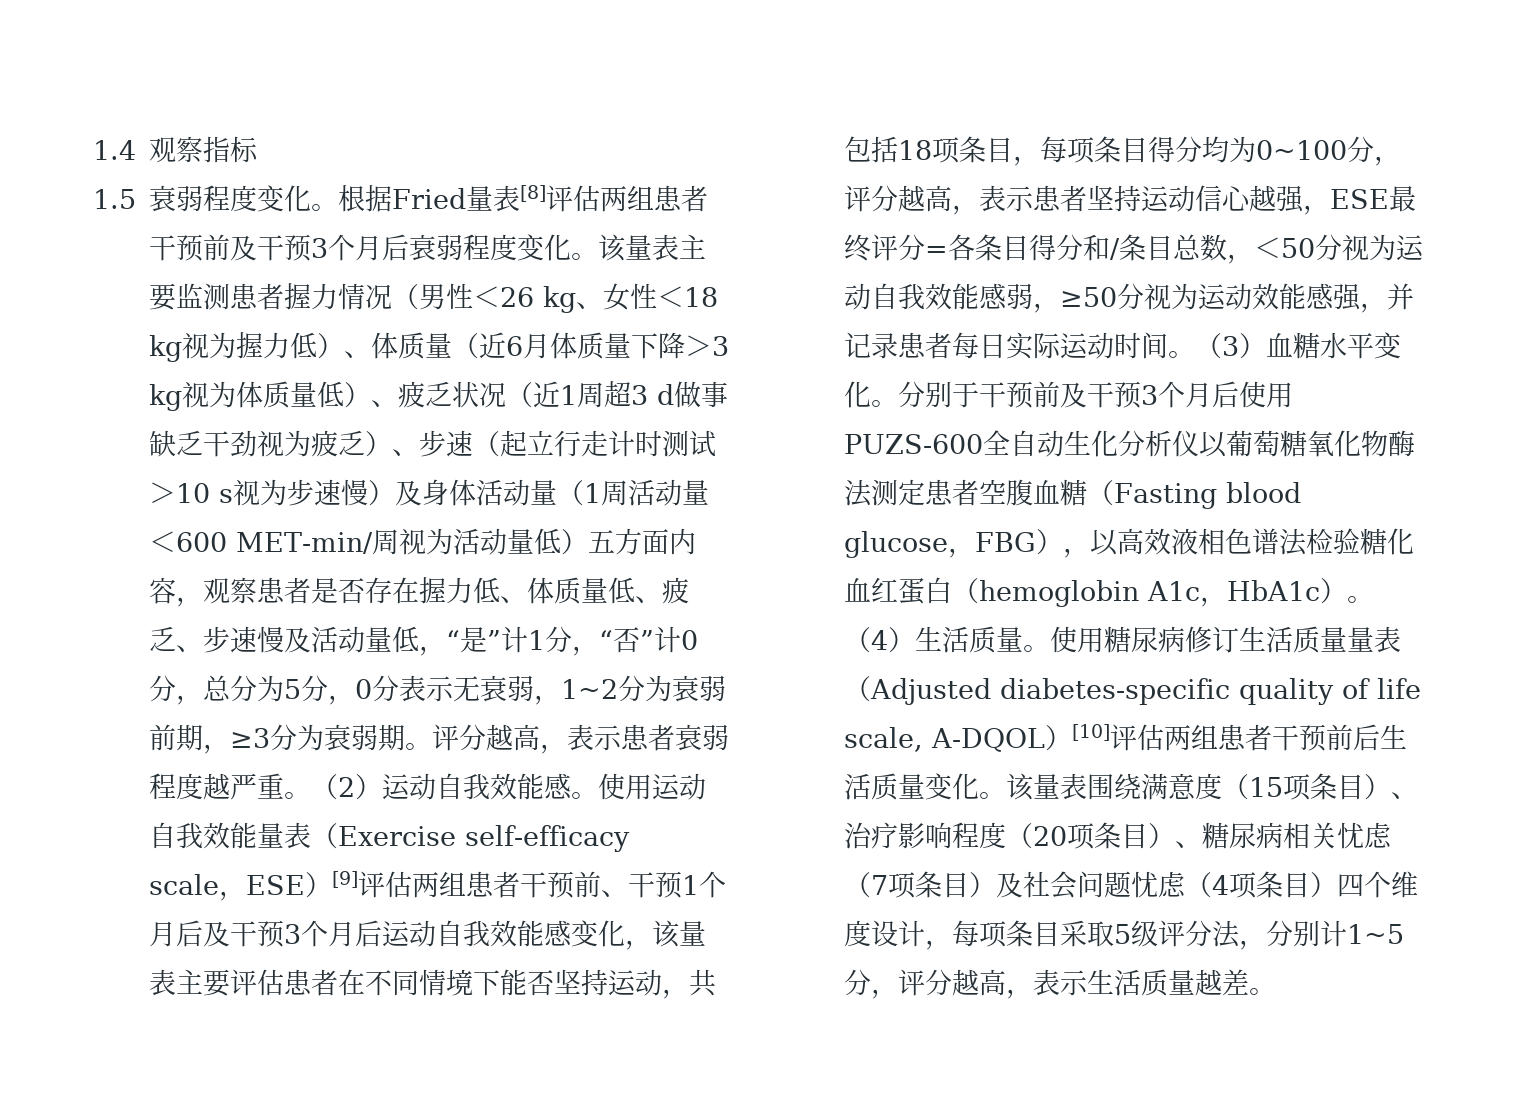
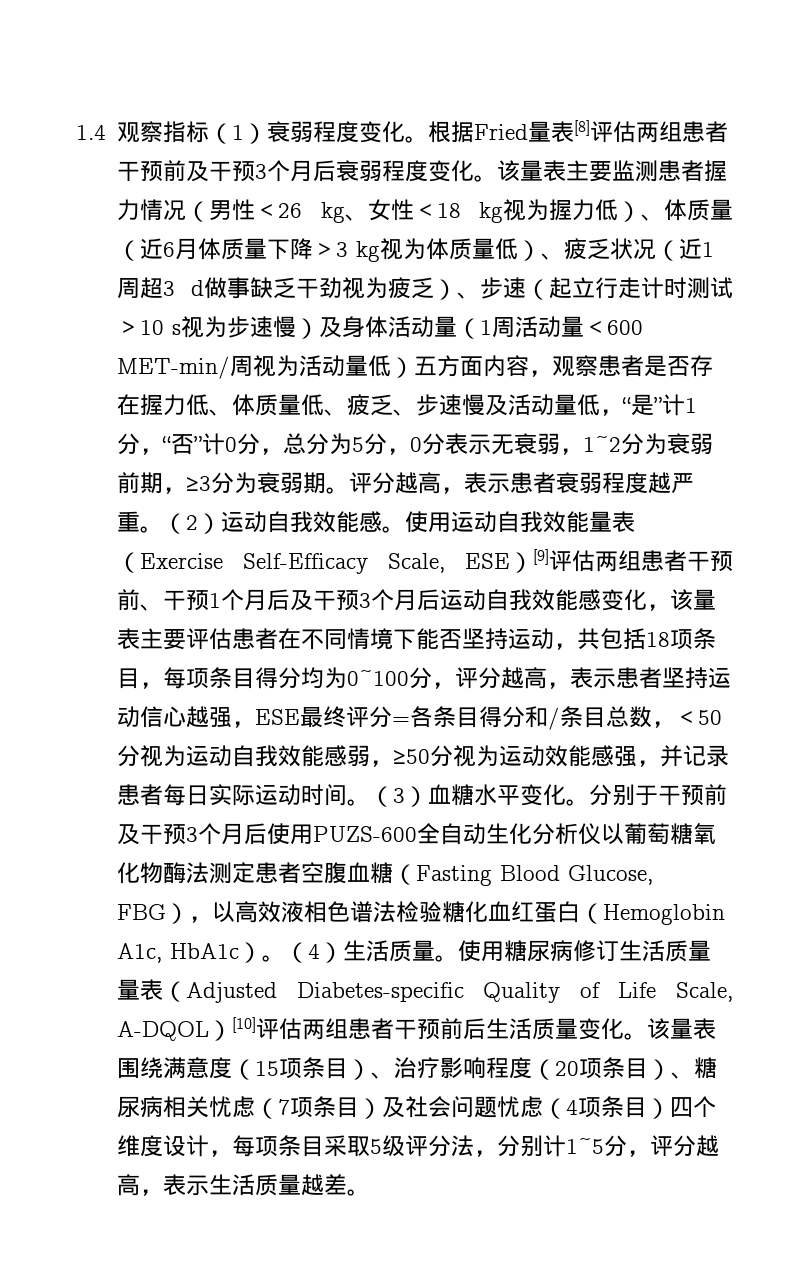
- 1.4观察指标
- 1.5衰弱程度变化。
+ 1.4观察指标（1）衰弱程度变化。
- 使用运动自我效能量表（Exercise self-efficacy scale，ESE）[9]评估两组患者干预前、干预1个月后及干预3个月后运动自我效能感变化，该量表主要评估患者在不同情境下能否坚持运动，共包括18项条目，每项条目得分均为0~100分，评分越高，表示患者坚持运动信心越强，ESE最终评分=各条目得分和/条目总数，＜50分视为运动自我效能感弱，≥50分视为运动效能感强，并记录患者每日实际运动时间。
+ 使用运动自我效能量表（Exercise Self-Efficacy Scale, ESE）[9]评估两组患者干预前、干预1个月后及干预3个月后运动自我效能感变化，该量表主要评估患者在不同情境下能否坚持运动，共包括18项条目，每项条目得分均为0~100分，评分越高，表示患者坚持运动信心越强，ESE最终评分=各条目得分和/条目总数，＜50分视为运动自我效能感弱，≥50分视为运动效能感强，并记录患者每日实际运动时间。
- 分别于干预前及干预3个月后使用PUZS-600全自动生化分析仪以葡萄糖氧化物酶法测定患者空腹血糖（Fasting blood glucose，FBG），以高效液相色谱法检验糖化血红蛋白（hemoglobin A1c，HbA1c）。
+ 分别于干预前及干预3个月后使用PUZS-600全自动生化分析仪以葡萄糖氧化物酶法测定患者空腹血糖（Fasting Blood Glucose, FBG），以高效液相色谱法检验糖化血红蛋白（Hemoglobin A1c, HbA1c）。
- 使用糖尿病修订生活质量量表（Adjusted diabetes-specific quality of life scale, A-DQOL）[10]评估两组患者干预前后生活质量变化。
+ 使用糖尿病修订生活质量量表（Adjusted Diabetes-specific Quality of Life Scale, A-DQOL）[10]评估两组患者干预前后生活质量变化。

